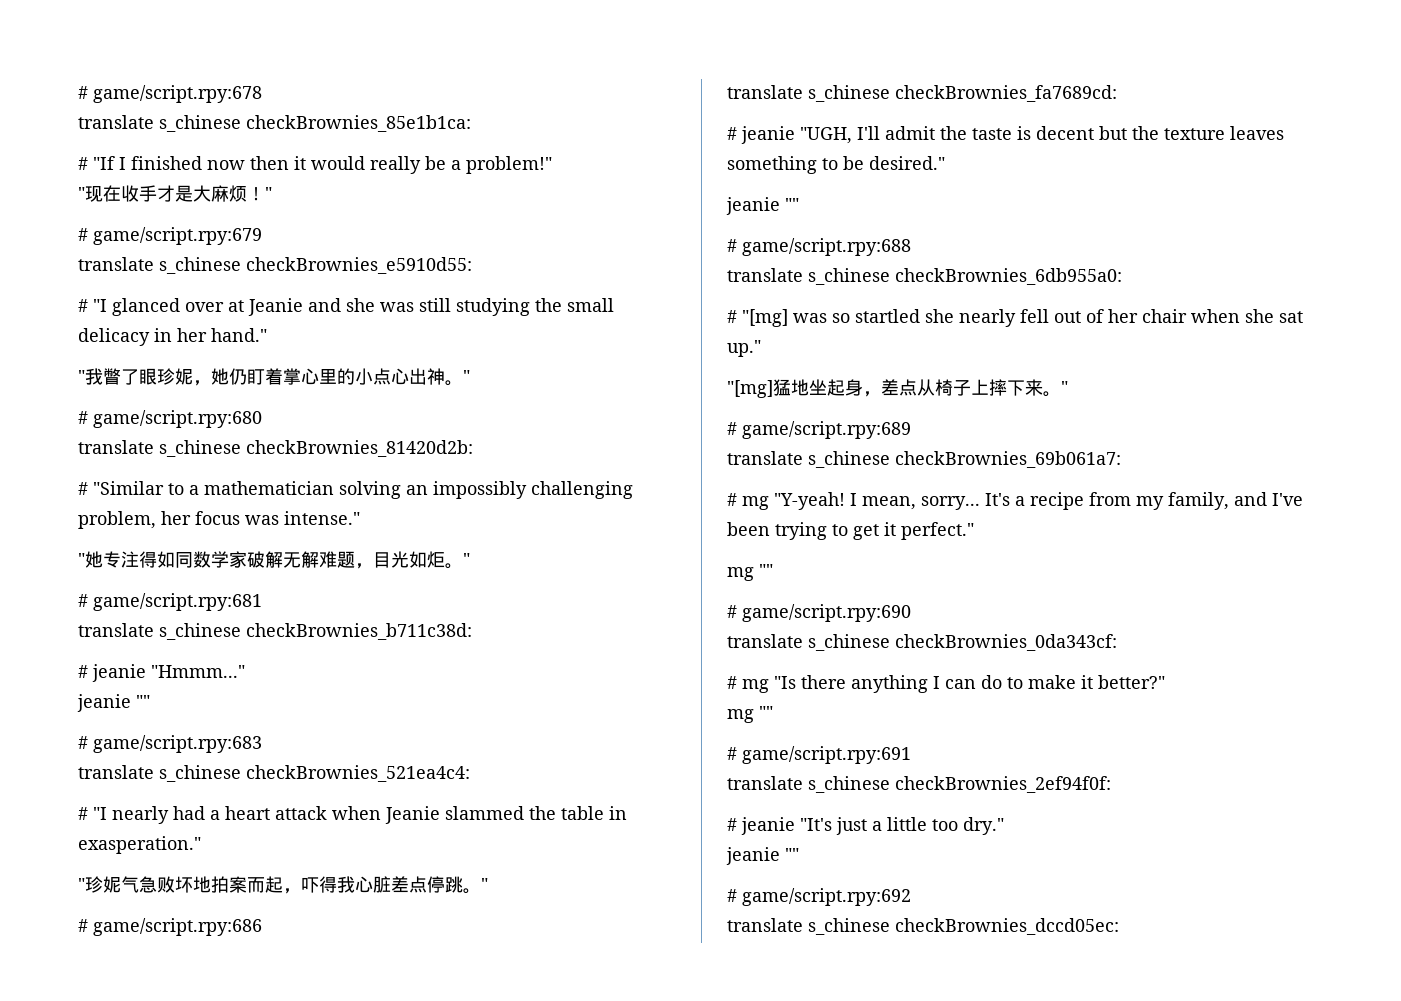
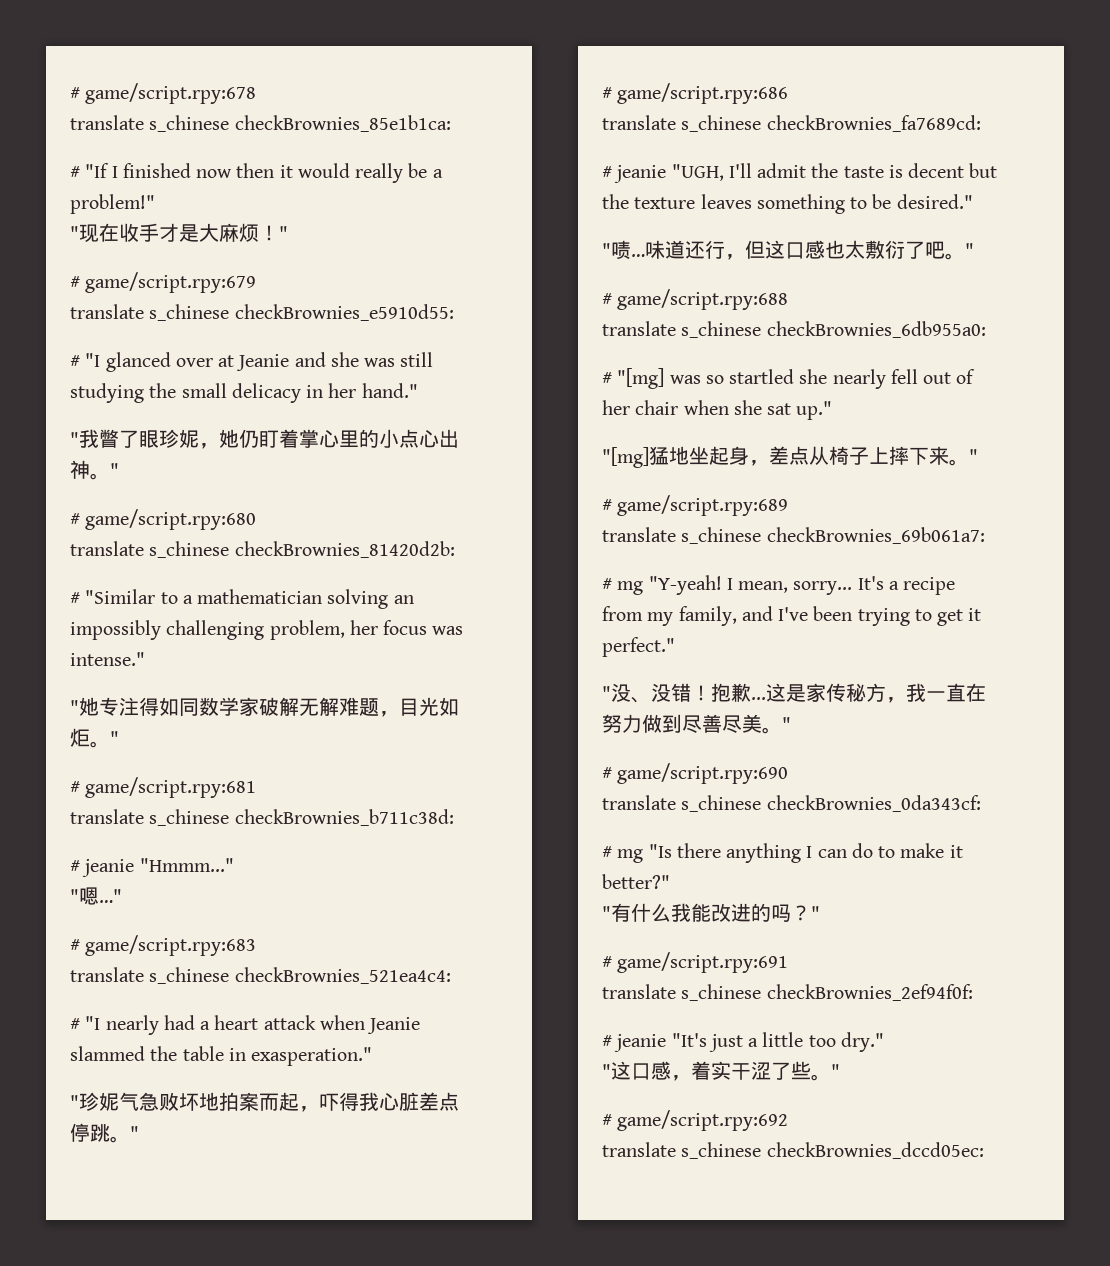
  # jeanie "Hmmm..."
- jeanie ""
+ "嗯…"
  # jeanie "UGH, I'll admit the taste is decent but the texture leaves something to be desired."
- jeanie ""
+ "啧…味道还行，但这口感也太敷衍了吧。"
  It's a recipe from my family, and I've been trying to get it perfect."
- mg ""
+ "没、没错！抱歉...这是家传秘方，我一直在努力做到尽善尽美。"
  # mg "Is there anything I can do to make it better?"
- mg ""
+ "有什么我能改进的吗？"
  # jeanie "It's just a little too dry."
- jeanie ""
+ "这口感，着实干涩了些。"

